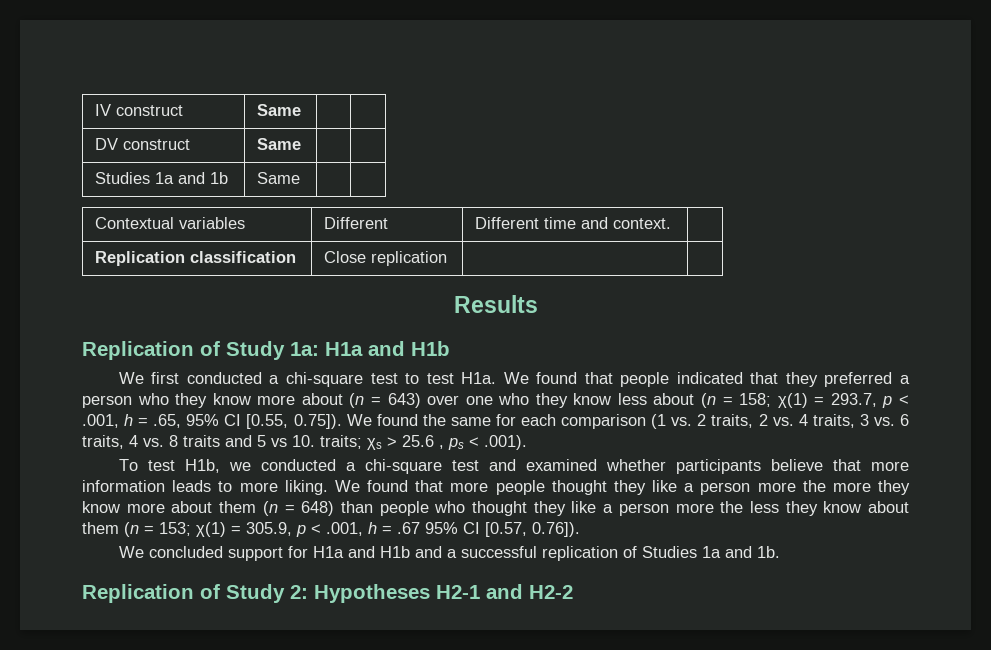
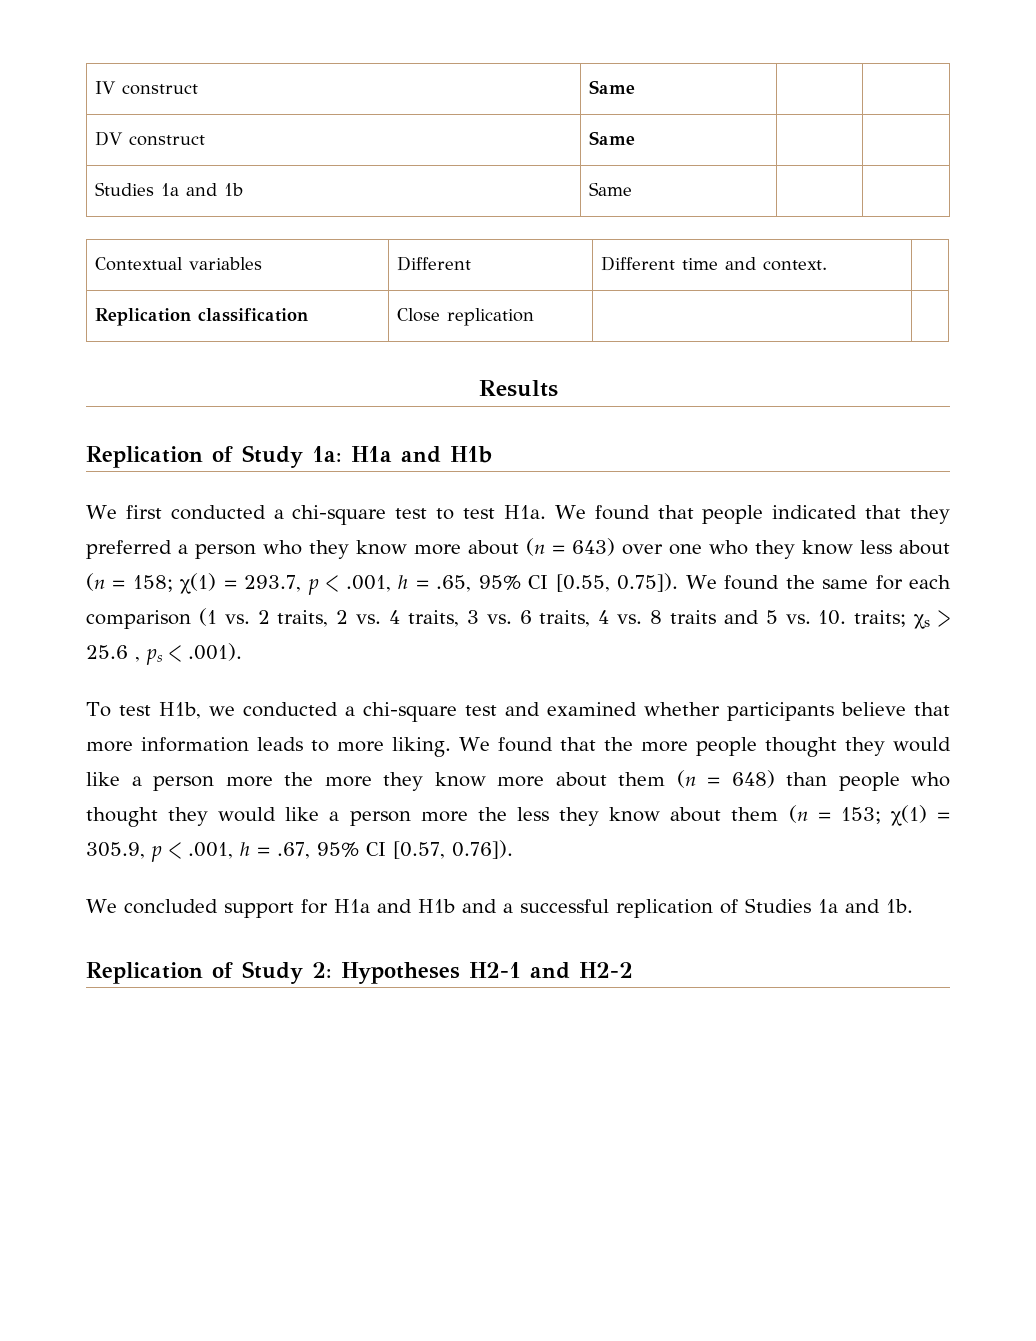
- χ(1) = 293.7, p < .001, h = .65, 95% CI [0.55, 0.75]). We found the same for each comparison (1 vs. 2 traits, 2 vs. 4 traits, 3 vs. 6 traits, 4 vs. 8 traits and 5 vs 10. traits;
+ χ(1) = 293.7, p < .001, h = .65, 95% CI [0.55, 0.75]). We found the same for each comparison (1 vs. 2 traits, 2 vs. 4 traits, 3 vs. 6 traits, 4 vs. 8 traits and 5 vs. 10. traits;
- We found that more people thought they like a person more the more they know more about them (n = 648) than people who thought they like a person more the less they know about them (n = 153; χ(1) = 305.9, p < .001, h = .67 95% CI [0.57, 0.76]).
+ We found that the more people thought they would like a person more the more they know more about them (n = 648) than people who thought they would like a person more the less they know about them (n = 153; χ(1) = 305.9, p < .001, h = .67, 95% CI [0.57, 0.76]).

